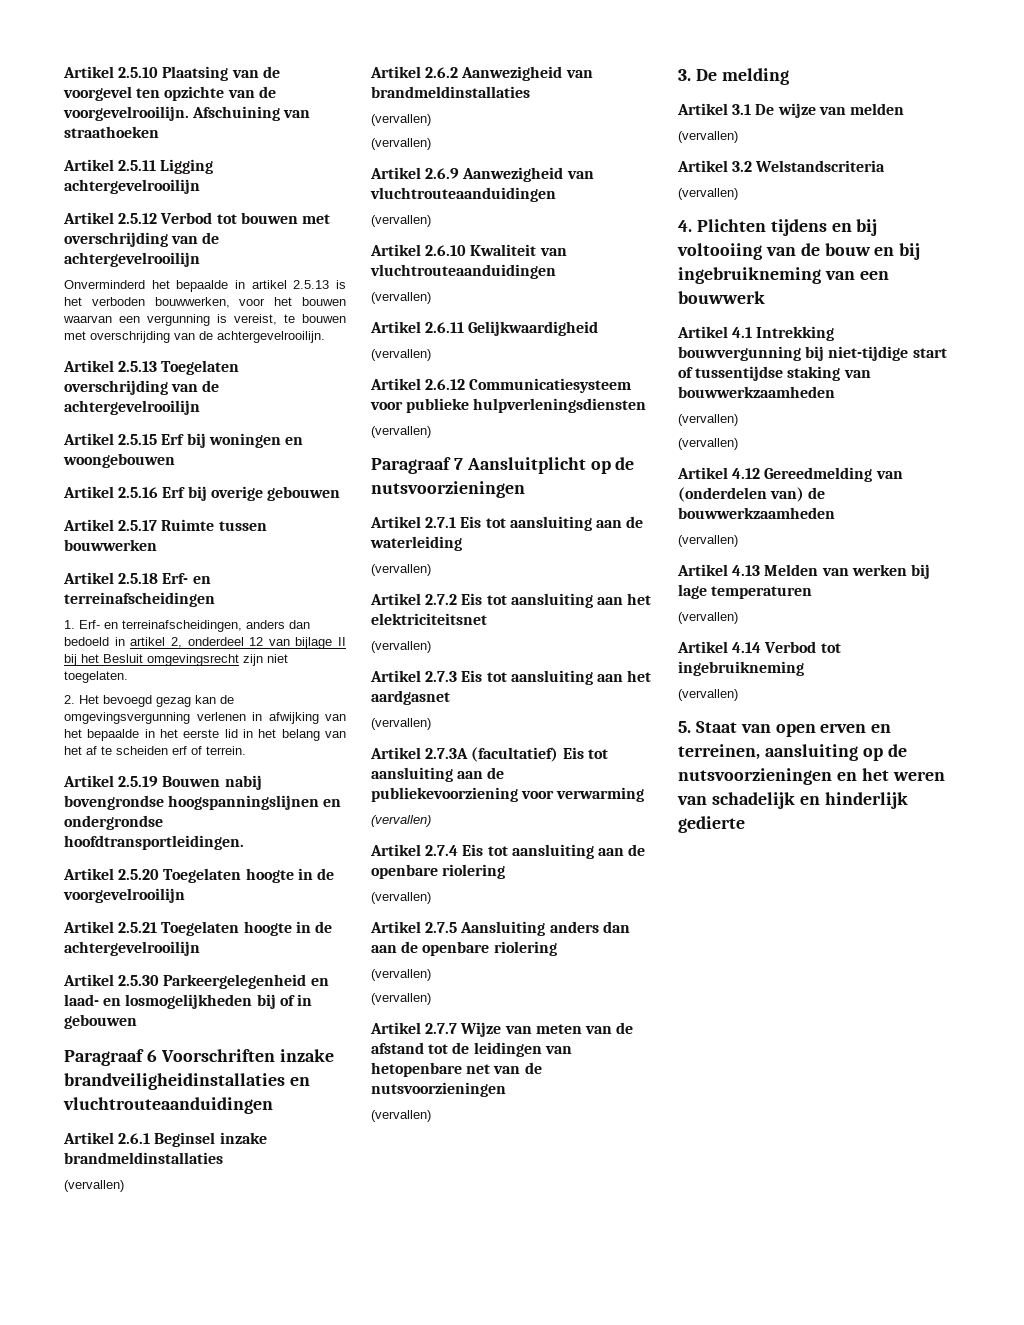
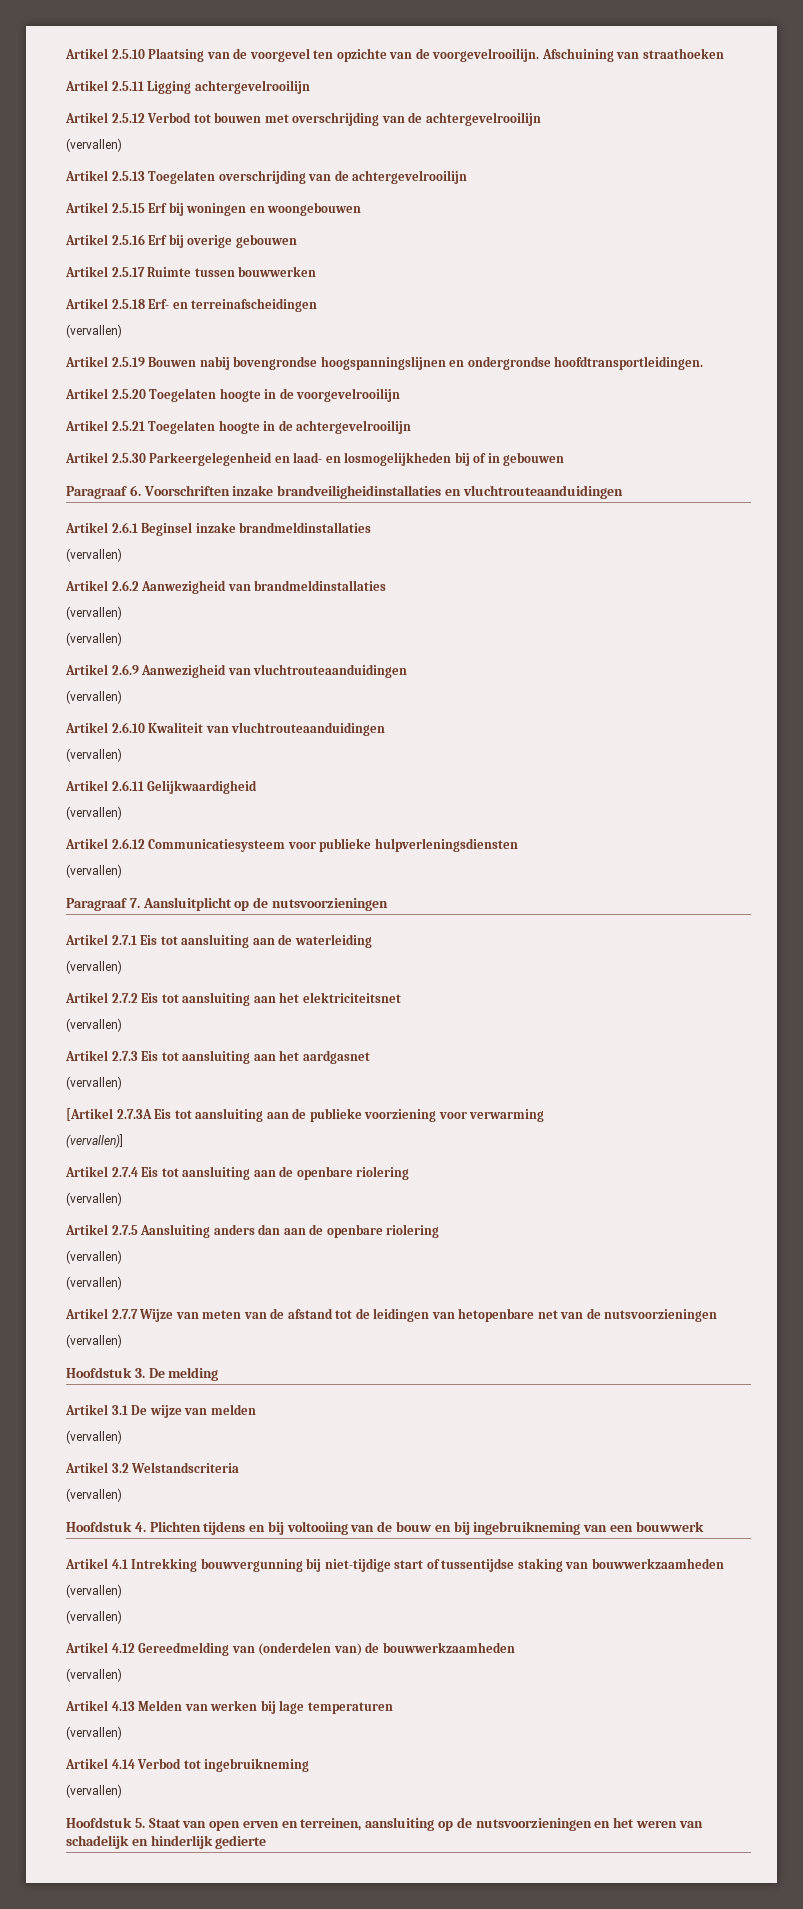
  Artikel 2.5.12 Verbod tot bouwen met overschrijding van de achtergevelrooilijn
- Onverminderd het bepaalde in artikel 2.5.13 is het verboden bouwwerken, voor het bouwen waarvan een vergunning is vereist, te bouwen met overschrijding van de achtergevelrooilijn.
+ (vervallen)
  Artikel 2.5.18 Erf- en terreinafscheidingen
- 1. Erf- en terreinafscheidingen, anders dan bedoeld in artikel 2, onderdeel 12 van bijlage II bij het Besluit omgevingsrecht zijn niet toegelaten.
- 2. Het bevoegd gezag kan de omgevingsvergunning verlenen in afwijking van het bepaalde in het eerste lid in het belang van het af te scheiden erf of terrein.
+ (vervallen)
- Paragraaf 6 Voorschriften inzake brandveiligheidinstallaties en vluchtrouteaanduidingen
+ Paragraaf 6. Voorschriften inzake brandveiligheidinstallaties en vluchtrouteaanduidingen
- Paragraaf 7 Aansluitplicht op de nutsvoorzieningen
+ Paragraaf 7. Aansluitplicht op de nutsvoorzieningen
- Artikel 2.7.3A (facultatief) Eis tot aansluiting aan de publiekevoorziening voor verwarming
- (vervallen)
+ [Artikel 2.7.3A Eis tot aansluiting aan de publieke voorziening voor verwarming
+ (vervallen)]
- 3. De melding
+ Hoofdstuk 3. De melding
- 4. Plichten tijdens en bij voltooiing van de bouw en bij ingebruikneming van een bouwwerk
+ Hoofdstuk 4. Plichten tijdens en bij voltooiing van de bouw en bij ingebruikneming van een bouwwerk
- 5. Staat van open erven en terreinen, aansluiting op de nutsvoorzieningen en het weren van schadelijk en hinderlijk gedierte
+ Hoofdstuk 5. Staat van open erven en terreinen, aansluiting op de nutsvoorzieningen en het weren van schadelijk en hinderlijk gedierte

